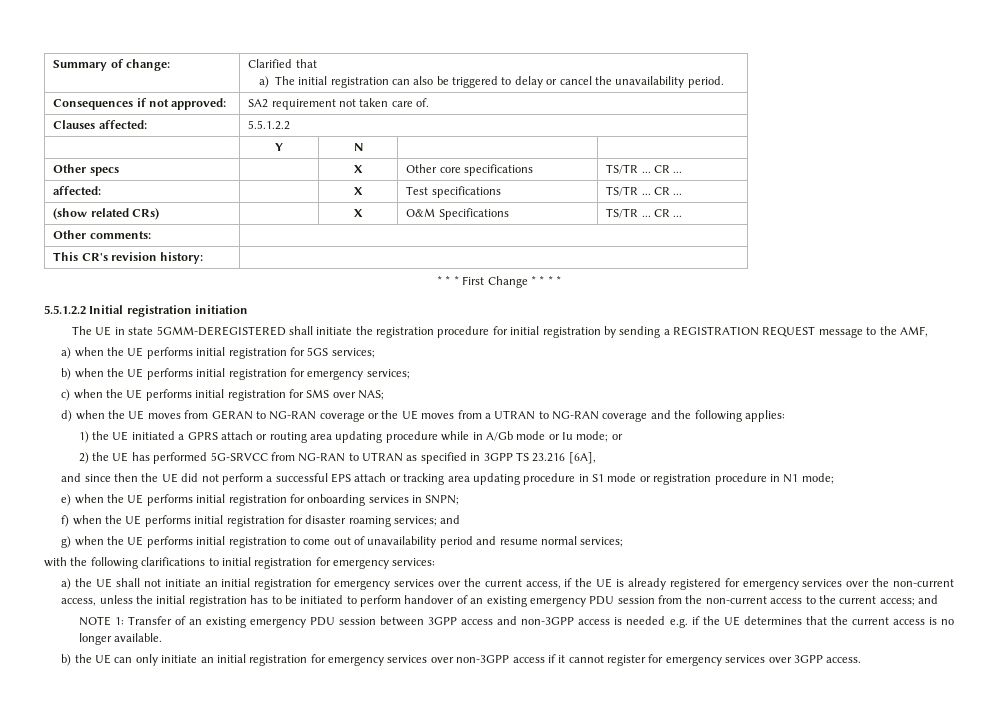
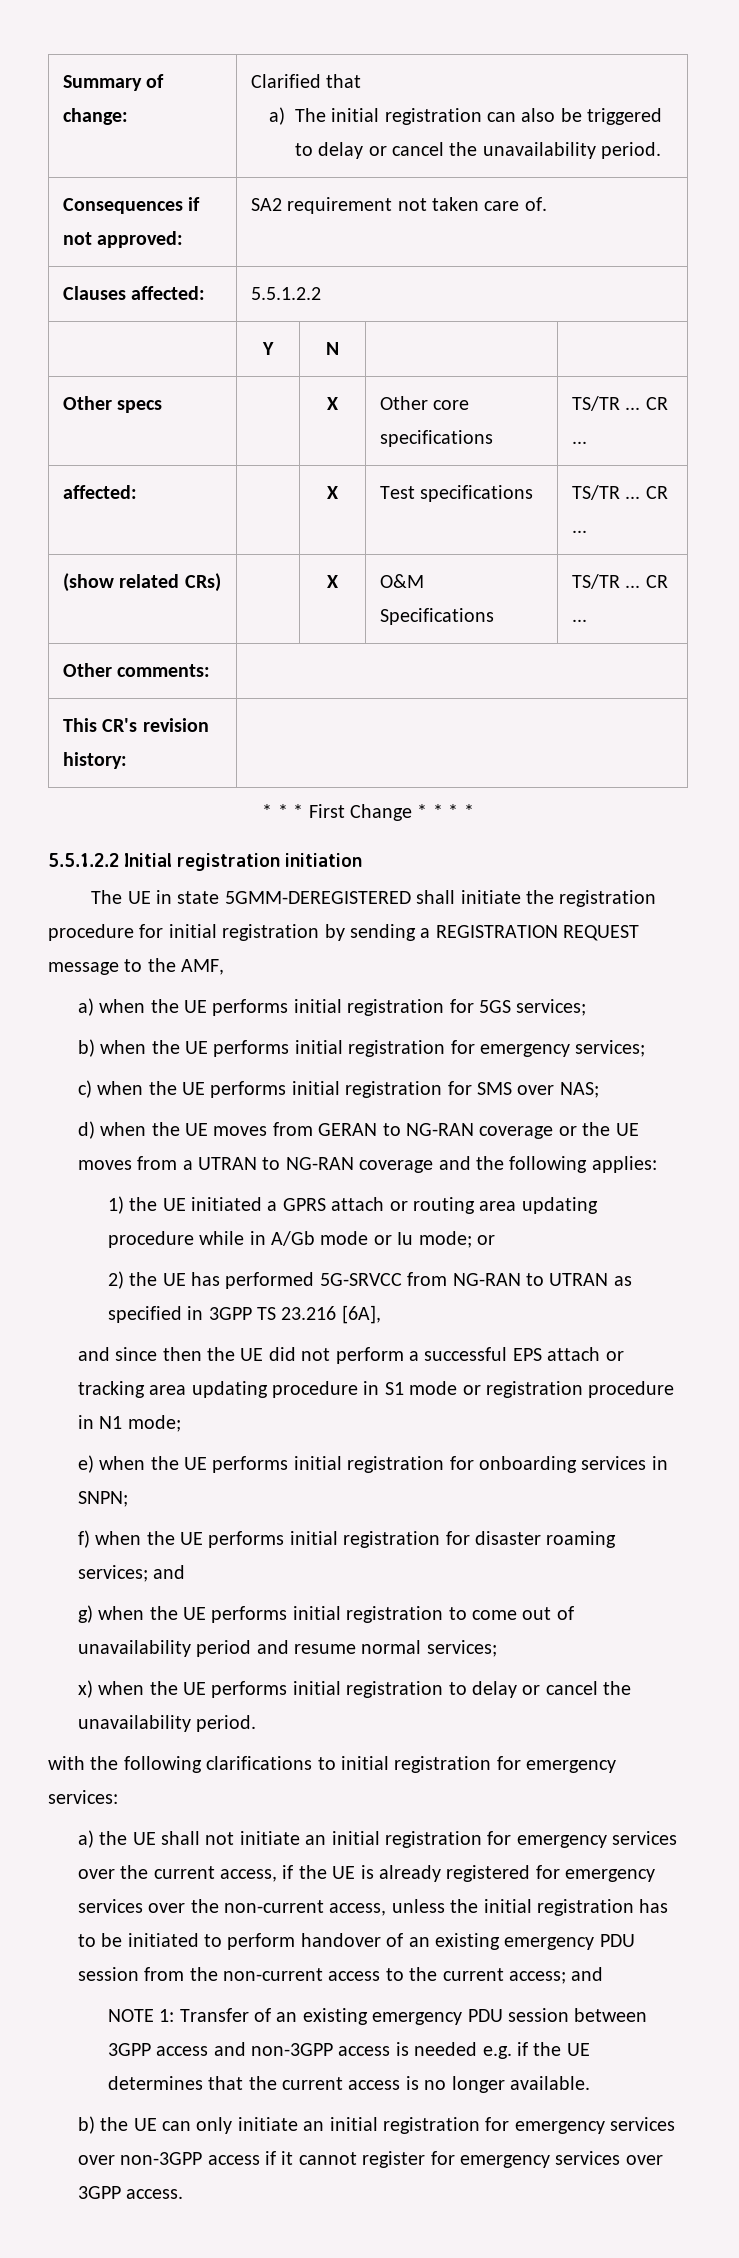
+ x) when the UE performs initial registration to delay or cancel the unavailability period.

